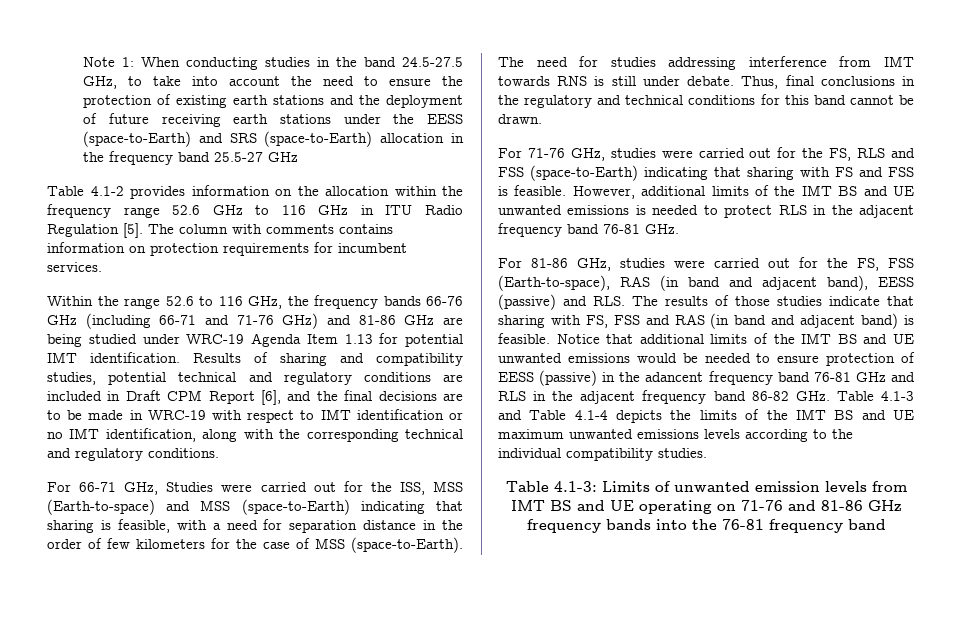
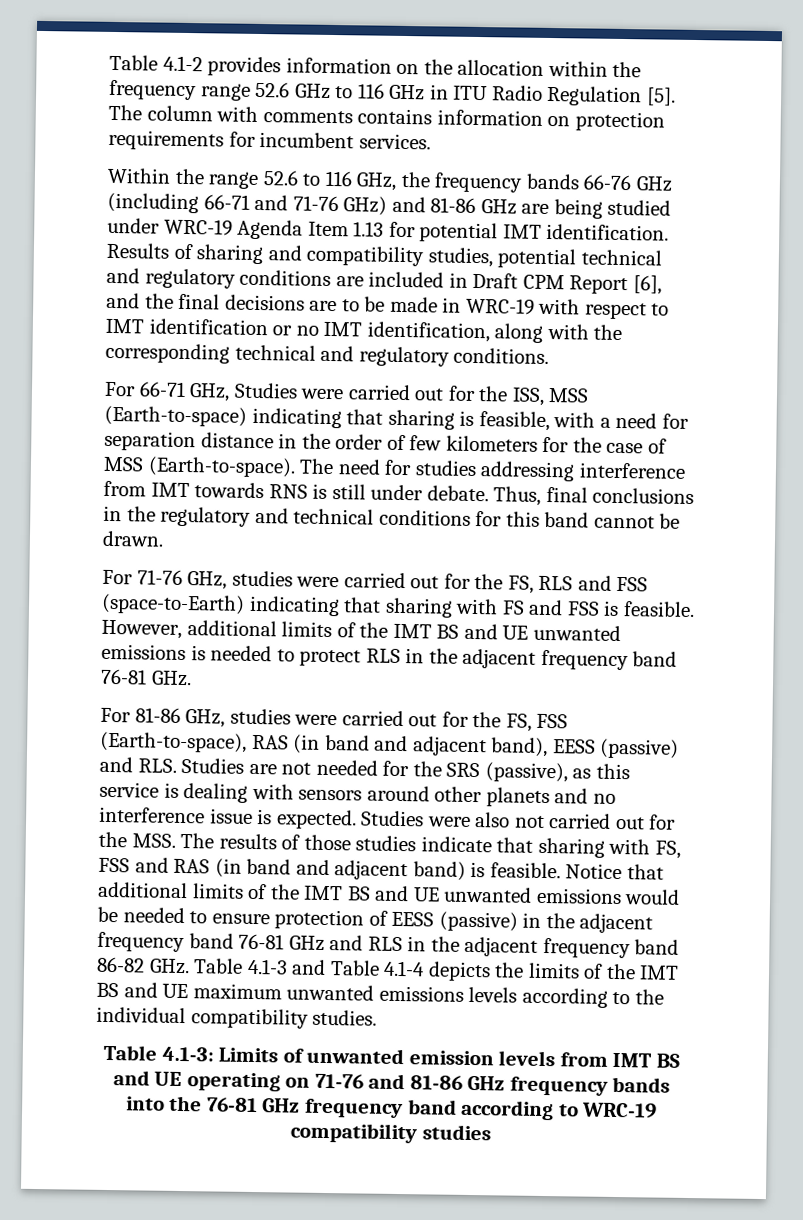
- Note 1: When conducting studies in the band 24.5-27.5 GHz, to take into account the need to ensure the protection of existing earth stations and the deployment of future receiving earth stations under the EESS (space-to-Earth) and SRS (space-to-Earth) allocation in the frequency band 25.5-27 GHz
- For 66-71 GHz, Studies were carried out for the ISS, MSS (Earth-to-space) and MSS (space-to-Earth) indicating that sharing is feasible, with a need for separation distance in the order of few kilometers for the case of MSS (space-to-Earth).
+ For 66-71 GHz, Studies were carried out for the ISS, MSS (Earth-to-space) indicating that sharing is feasible, with a need for separation distance in the order of few kilometers for the case of MSS (Earth-to-space).
- For 81-86 GHz, studies were carried out for the FS, FSS (Earth-to-space), RAS (in band and adjacent band), EESS (passive) and RLS. The results of those studies indicate that sharing with FS, FSS and RAS (in band and adjacent band) is feasible.
+ For 81-86 GHz, studies were carried out for the FS, FSS (Earth-to-space), RAS (in band and adjacent band), EESS (passive) and RLS. Studies are not needed for the SRS (passive), as this service is dealing with sensors around other planets and no interference issue is expected. Studies were also not carried out for the MSS. The results of those studies indicate that sharing with FS, FSS and RAS (in band and adjacent band) is feasible.
- Notice that additional limits of the IMT BS and UE unwanted emissions would be needed to ensure protection of EESS (passive) in the adancent frequency band 76-81 GHz and RLS in the adjacent frequency band 86-82 GHz. Table 4.1-3 and Table 4.1-4 depicts the limits of the IMT BS and UE maximum unwanted emissions levels according to the individual compatibility studies.
+ Notice that additional limits of the IMT BS and UE unwanted emissions would be needed to ensure protection of EESS (passive) in the adjacent frequency band 76-81 GHz and RLS in the adjacent frequency band 86-82 GHz. Table 4.1-3 and Table 4.1-4 depicts the limits of the IMT BS and UE maximum unwanted emissions levels according to the individual compatibility studies.
- Table 4.1-3: Limits of unwanted emission levels from IMT BS and UE operating on 71-76 and 81-86 GHz frequency bands into the 76-81 frequency band
+ Table 4.1-3: Limits of unwanted emission levels from IMT BS and UE operating on 71-76 and 81-86 GHz frequency bands into the 76-81 GHz frequency band according to WRC-19 compatibility studies

